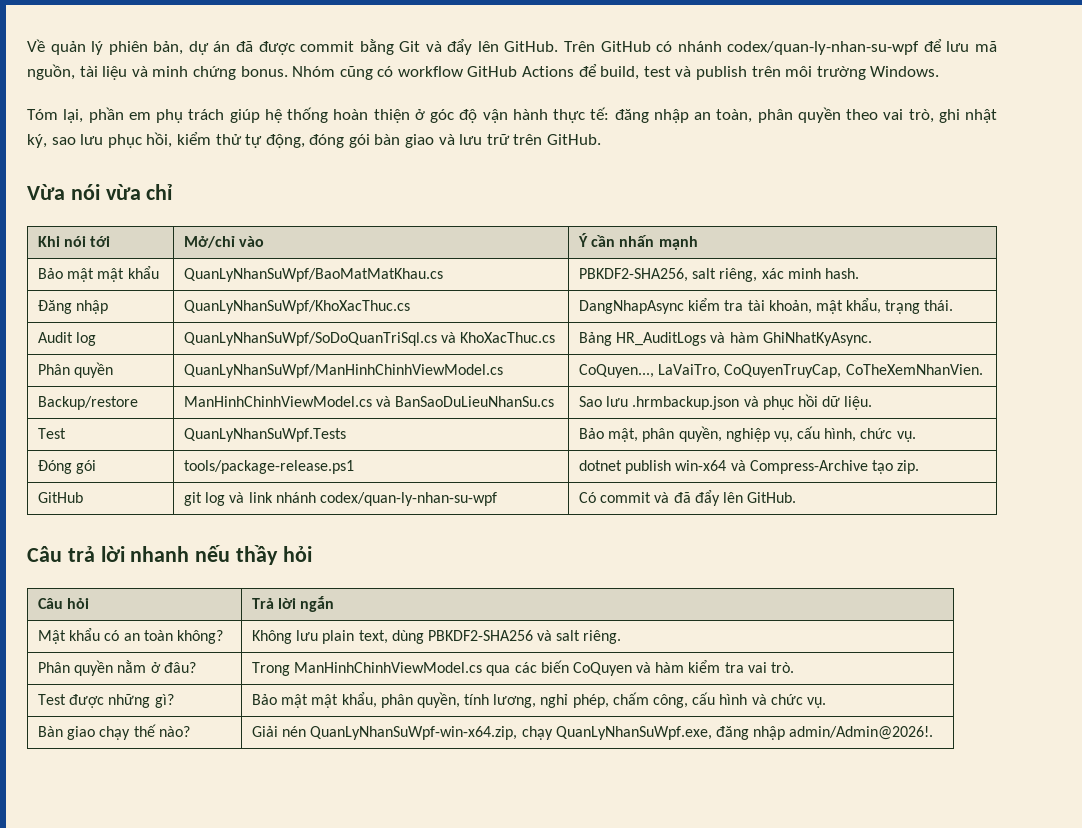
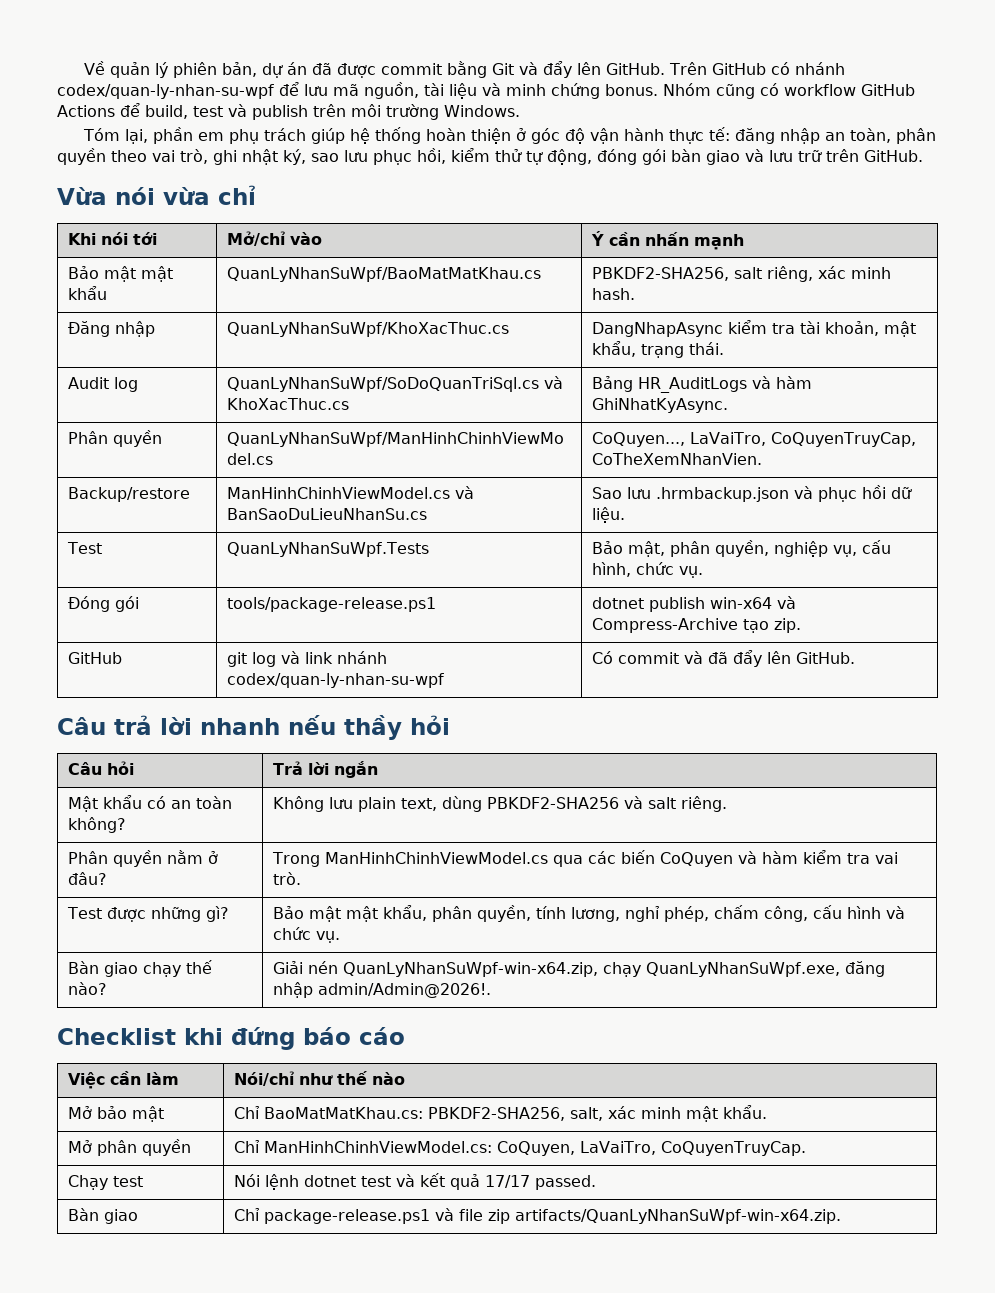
+ Checklist khi đứng báo cáo
+ Việc cần làm | Nói/chỉ như thế nào
+ Mở bảo mật | Chỉ BaoMatMatKhau.cs: PBKDF2-SHA256, salt, xác minh mật khẩu.
+ Mở phân quyền | Chỉ ManHinhChinhViewModel.cs: CoQuyen, LaVaiTro, CoQuyenTruyCap.
+ Chạy test | Nói lệnh dotnet test và kết quả 17/17 passed.
+ Bàn giao | Chỉ package-release.ps1 và file zip artifacts/QuanLyNhanSuWpf-win-x64.zip.

